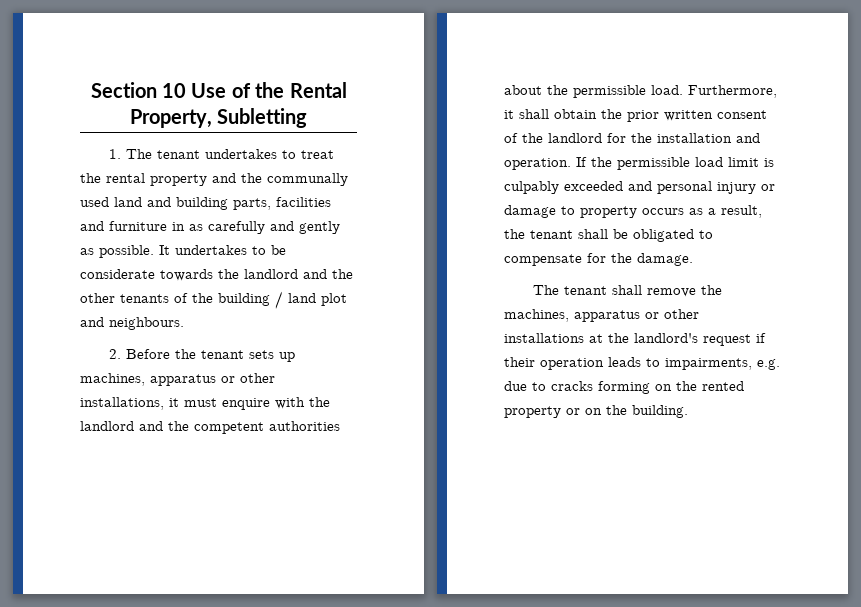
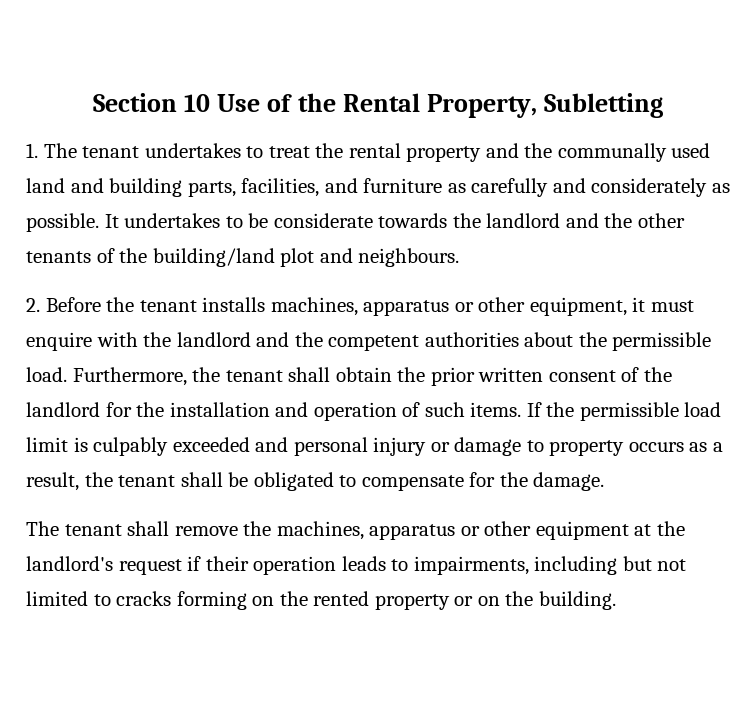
- 1. The tenant undertakes to treat the rental property and the communally used land and building parts, facilities and furniture in as carefully and gently as possible.
+ 1. The tenant undertakes to treat the rental property and the communally used land and building parts, facilities, and furniture as carefully and considerately as possible.
- It undertakes to be considerate towards the landlord and the other tenants of the building / land plot and neighbours.
+ It undertakes to be considerate towards the landlord and the other tenants of the building/land plot and neighbours.
- 2. Before the tenant sets up machines, apparatus or other installations, it must enquire with the landlord and the competent authorities about the permissible load.
+ 2. Before the tenant installs machines, apparatus or other equipment, it must enquire with the landlord and the competent authorities about the permissible load.
- Furthermore, it shall obtain the prior written consent of the landlord for the installation and operation.
+ Furthermore, the tenant shall obtain the prior written consent of the landlord for the installation and operation of such items.
- The tenant shall remove the machines, apparatus or other installations at the landlord's request if their operation leads to impairments, e.g. due to cracks forming on the rented property or on the building.
+ The tenant shall remove the machines, apparatus or other equipment at the landlord's request if their operation leads to impairments, including but not limited to cracks forming on the rented property or on the building.

